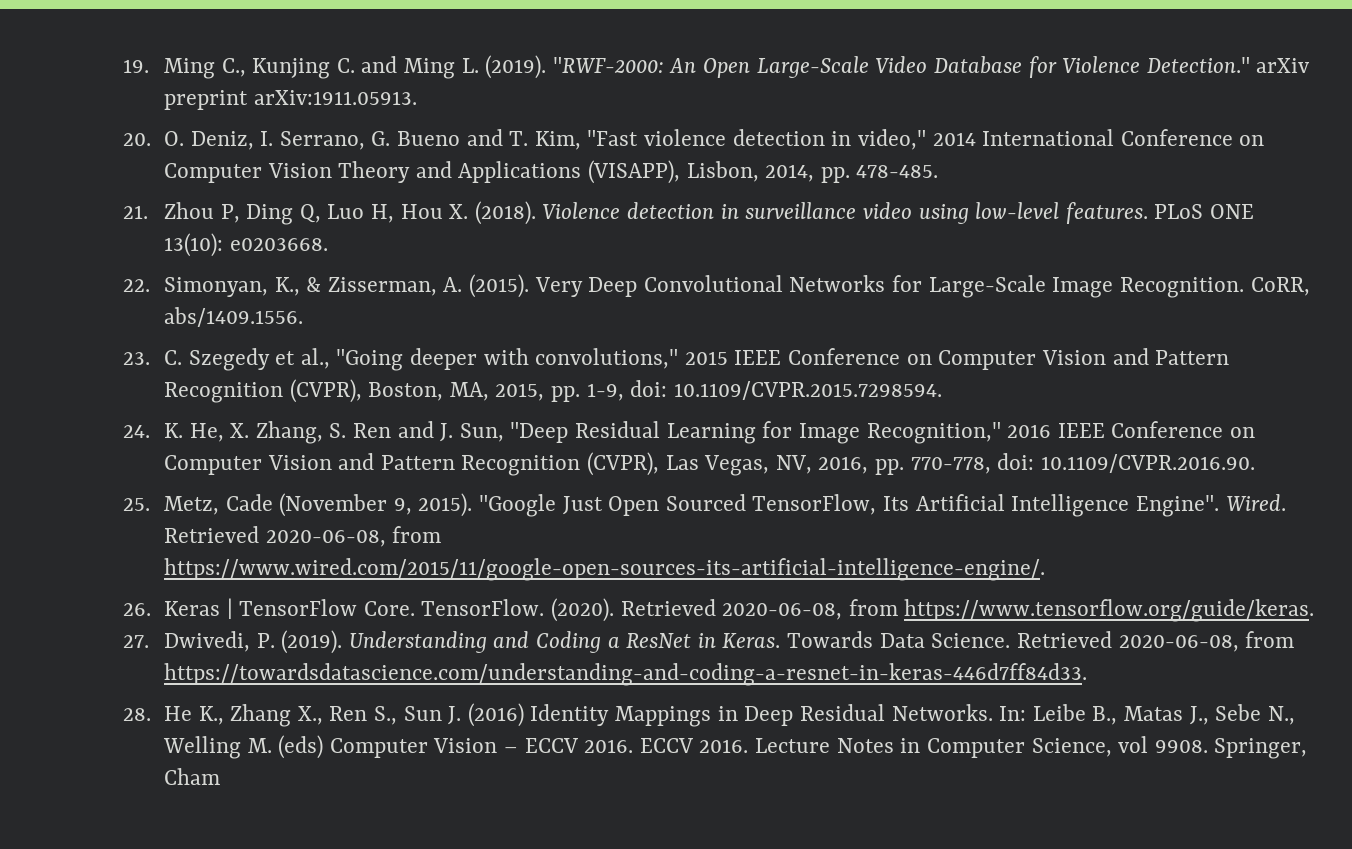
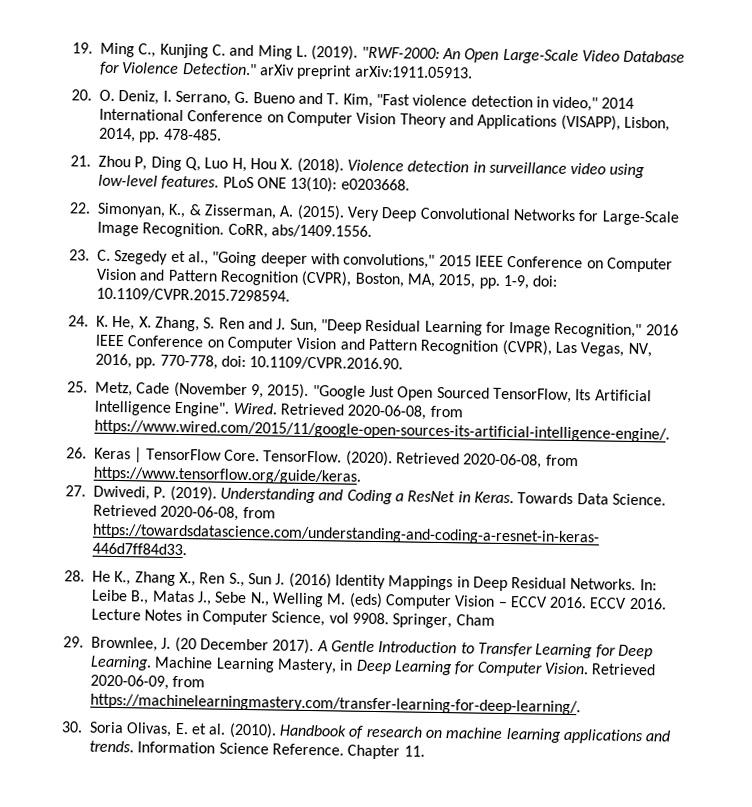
+ 29. Brownlee, J. (20 December 2017). A Gentle Introduction to Transfer Learning for Deep Learning. Machine Learning Mastery, in Deep Learning for Computer Vision. Retrieved 2020-06-09, from https://machinelearningmastery.com/transfer-learning-for-deep-learning/.
+ 30. Soria Olivas, E. et al. (2010). Handbook of research on machine learning applications and trends. Information Science Reference. Chapter 11.

